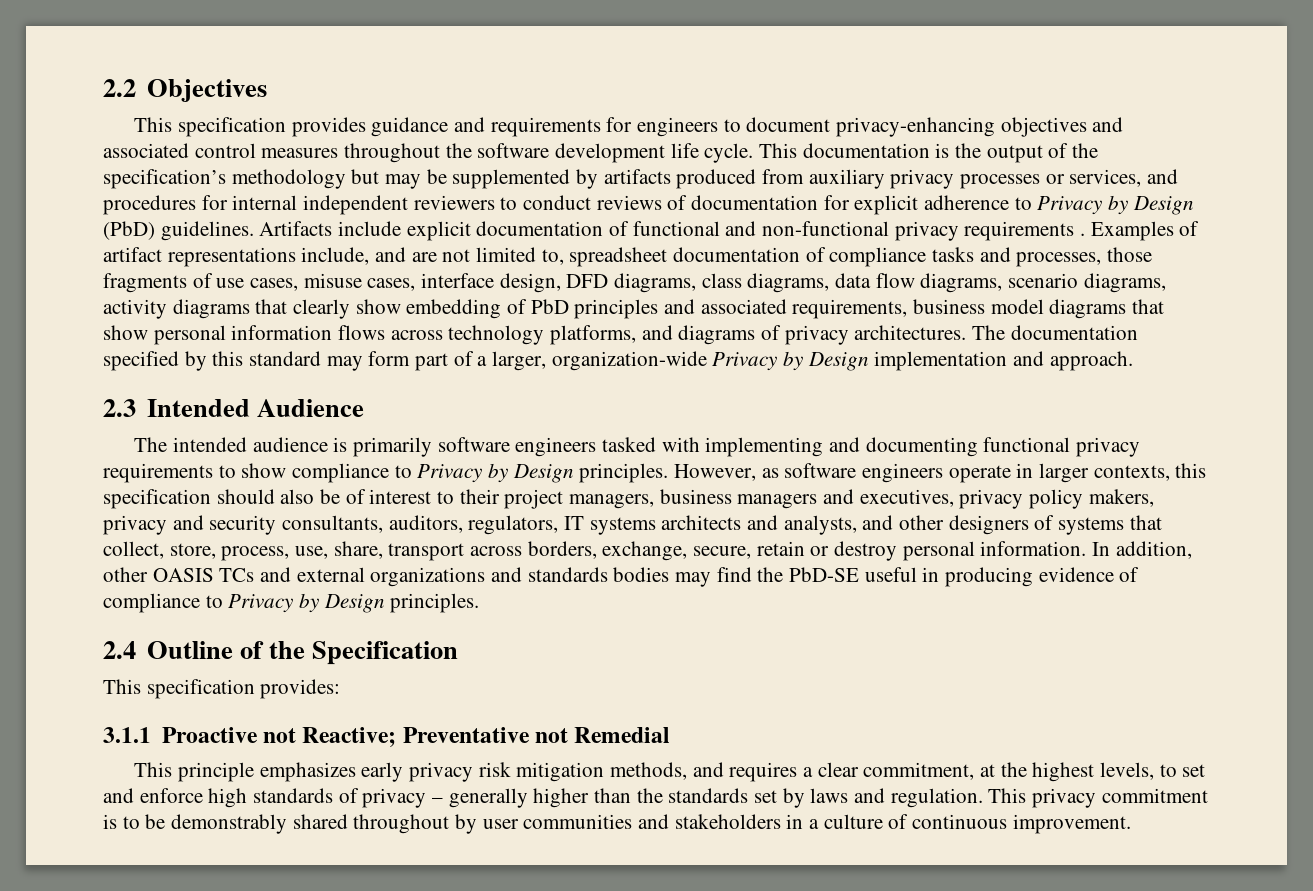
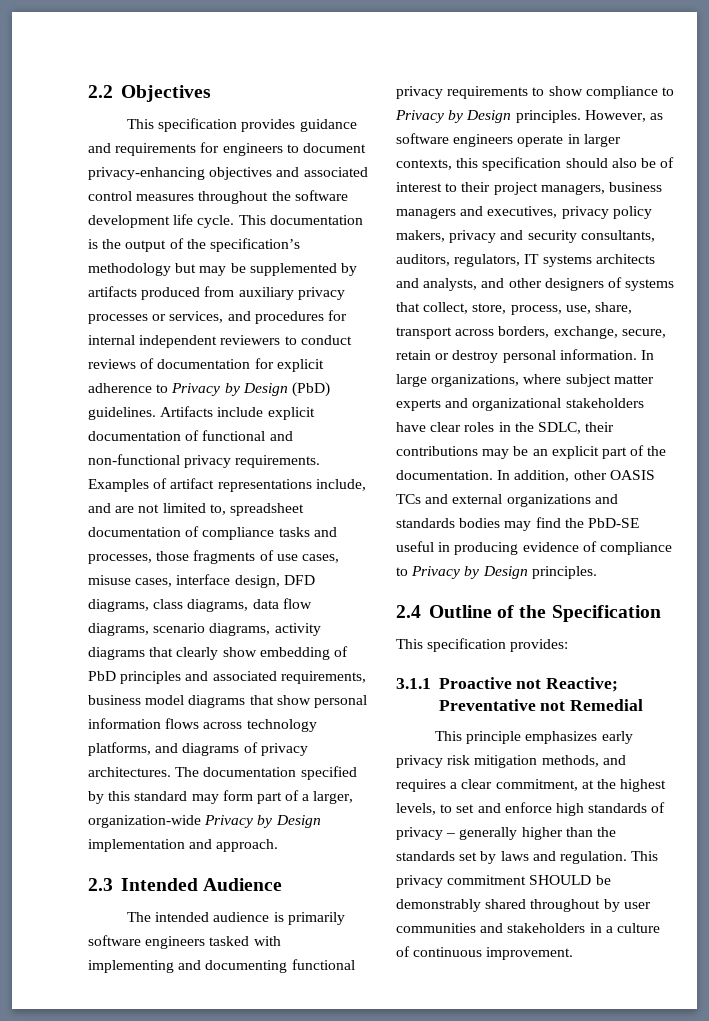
- Artifacts include explicit documentation of functional and non-functional privacy requirements .
+ Artifacts include explicit documentation of functional and non-functional privacy requirements.
- In addition, other OASIS TCs and external organizations and standards bodies may find the PbD-SE useful in producing evidence of compliance to Privacy by Design principles.
+ In large organizations, where subject matter experts and organizational stakeholders have clear roles in the SDLC, their contributions may be an explicit part of the documentation. In addition, other OASIS TCs and external organizations and standards bodies may find the PbD-SE useful in producing evidence of compliance to Privacy by Design principles.
- This privacy commitment is to be demonstrably shared throughout by user communities and stakeholders in a culture of continuous improvement.
+ This privacy commitment SHOULD be demonstrably shared throughout by user communities and stakeholders in a culture of continuous improvement.

